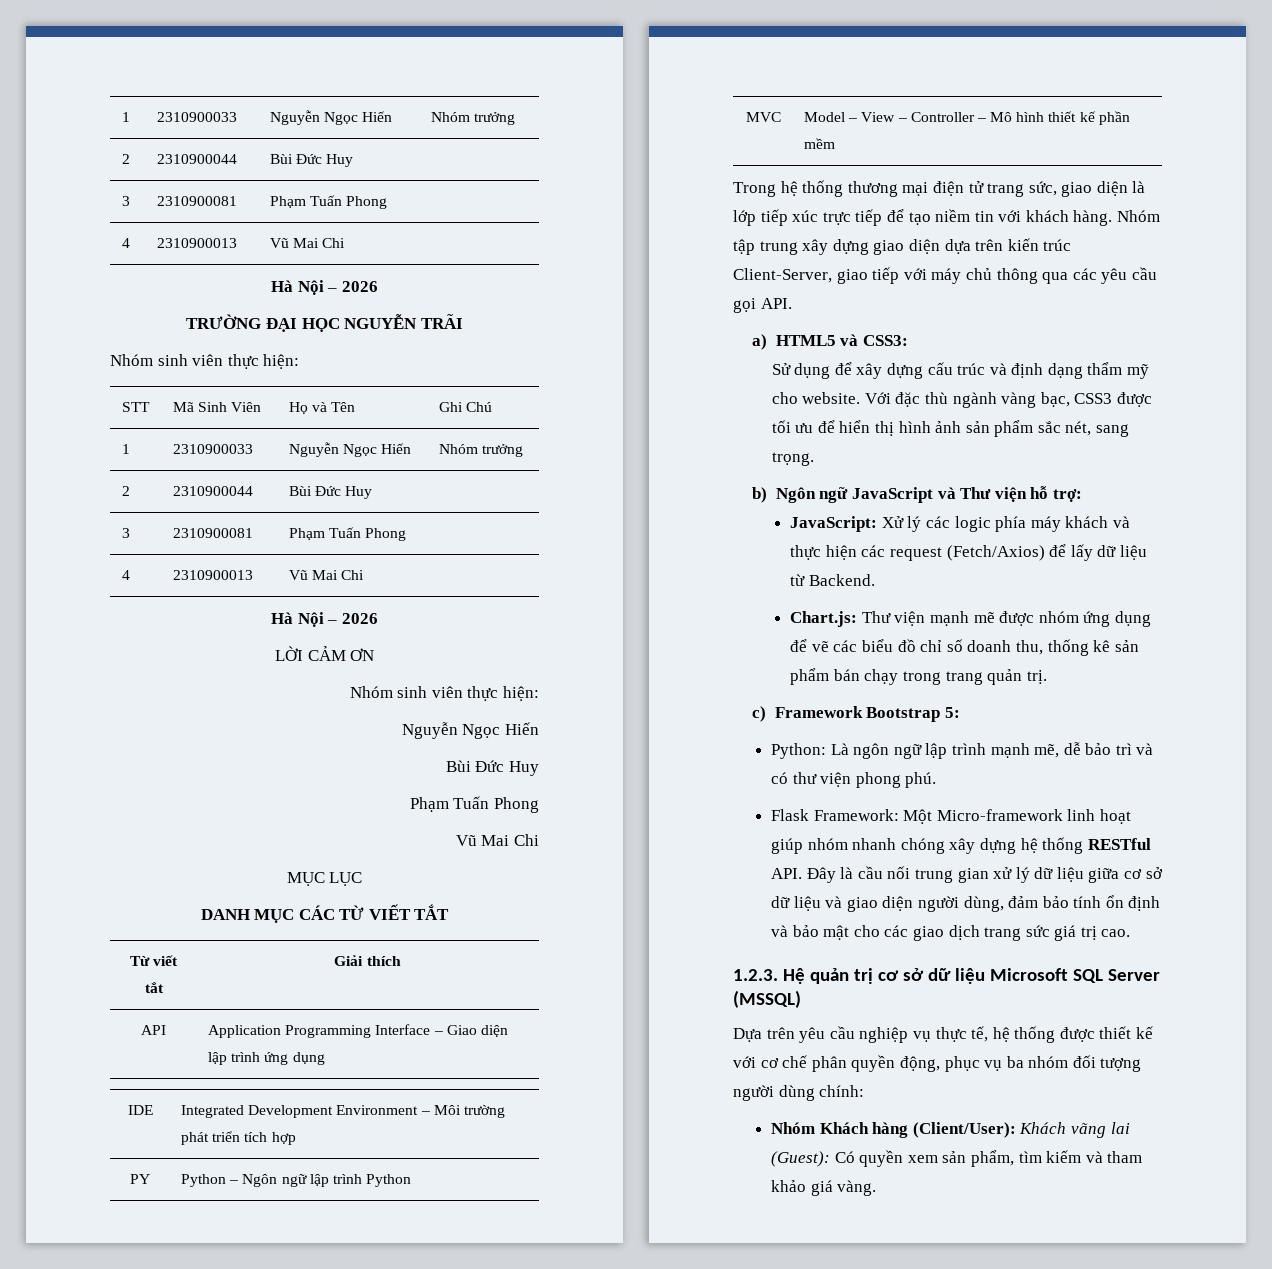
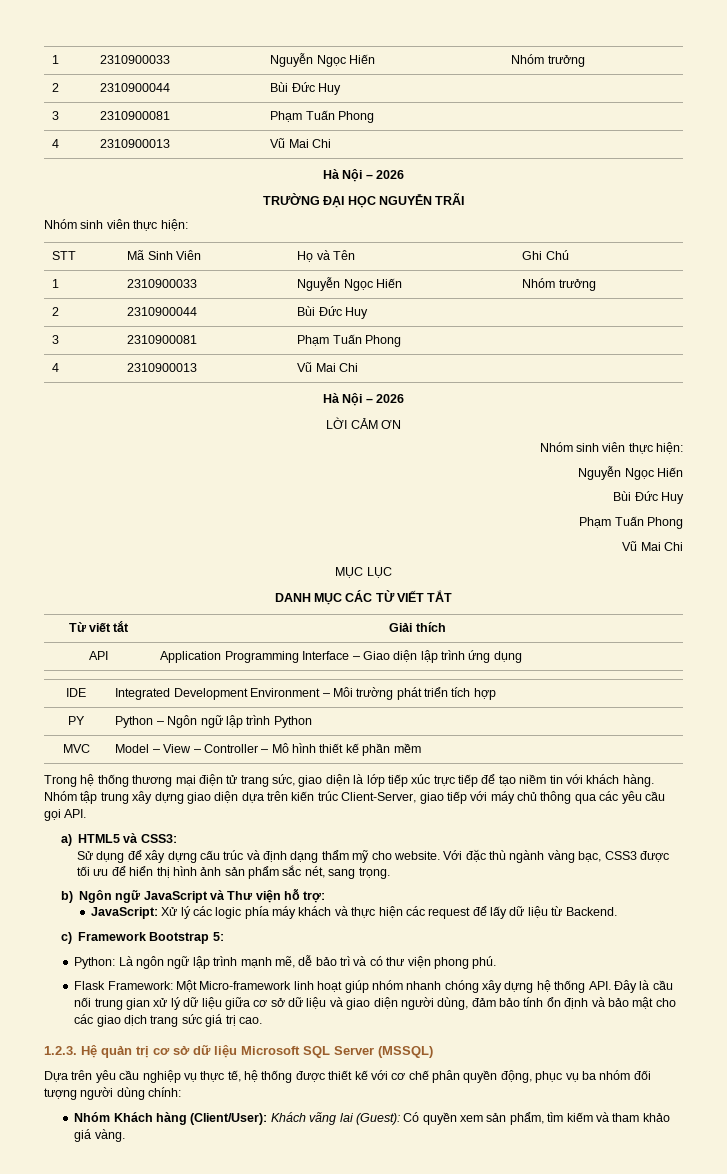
- JavaScript: Xử lý các logic phía máy khách và thực hiện các request (Fetch/Axios) để lấy dữ liệu từ Backend.
+ JavaScript: Xử lý các logic phía máy khách và thực hiện các request để lấy dữ liệu từ Backend.
- Chart.js: Thư viện mạnh mẽ được nhóm ứng dụng để vẽ các biểu đồ chỉ số doanh thu, thống kê sản phẩm bán chạy trong trang quản trị.
- Flask Framework: Một Micro-framework linh hoạt giúp nhóm nhanh chóng xây dựng hệ thống RESTful API. Đây là cầu nối trung gian xử lý dữ liệu giữa cơ sở dữ liệu và giao diện người dùng, đảm bảo tính ổn định và bảo mật cho các giao dịch trang sức giá trị cao.
+ Flask Framework: Một Micro-framework linh hoạt giúp nhóm nhanh chóng xây dựng hệ thống API. Đây là cầu nối trung gian xử lý dữ liệu giữa cơ sở dữ liệu và giao diện người dùng, đảm bảo tính ổn định và bảo mật cho các giao dịch trang sức giá trị cao.

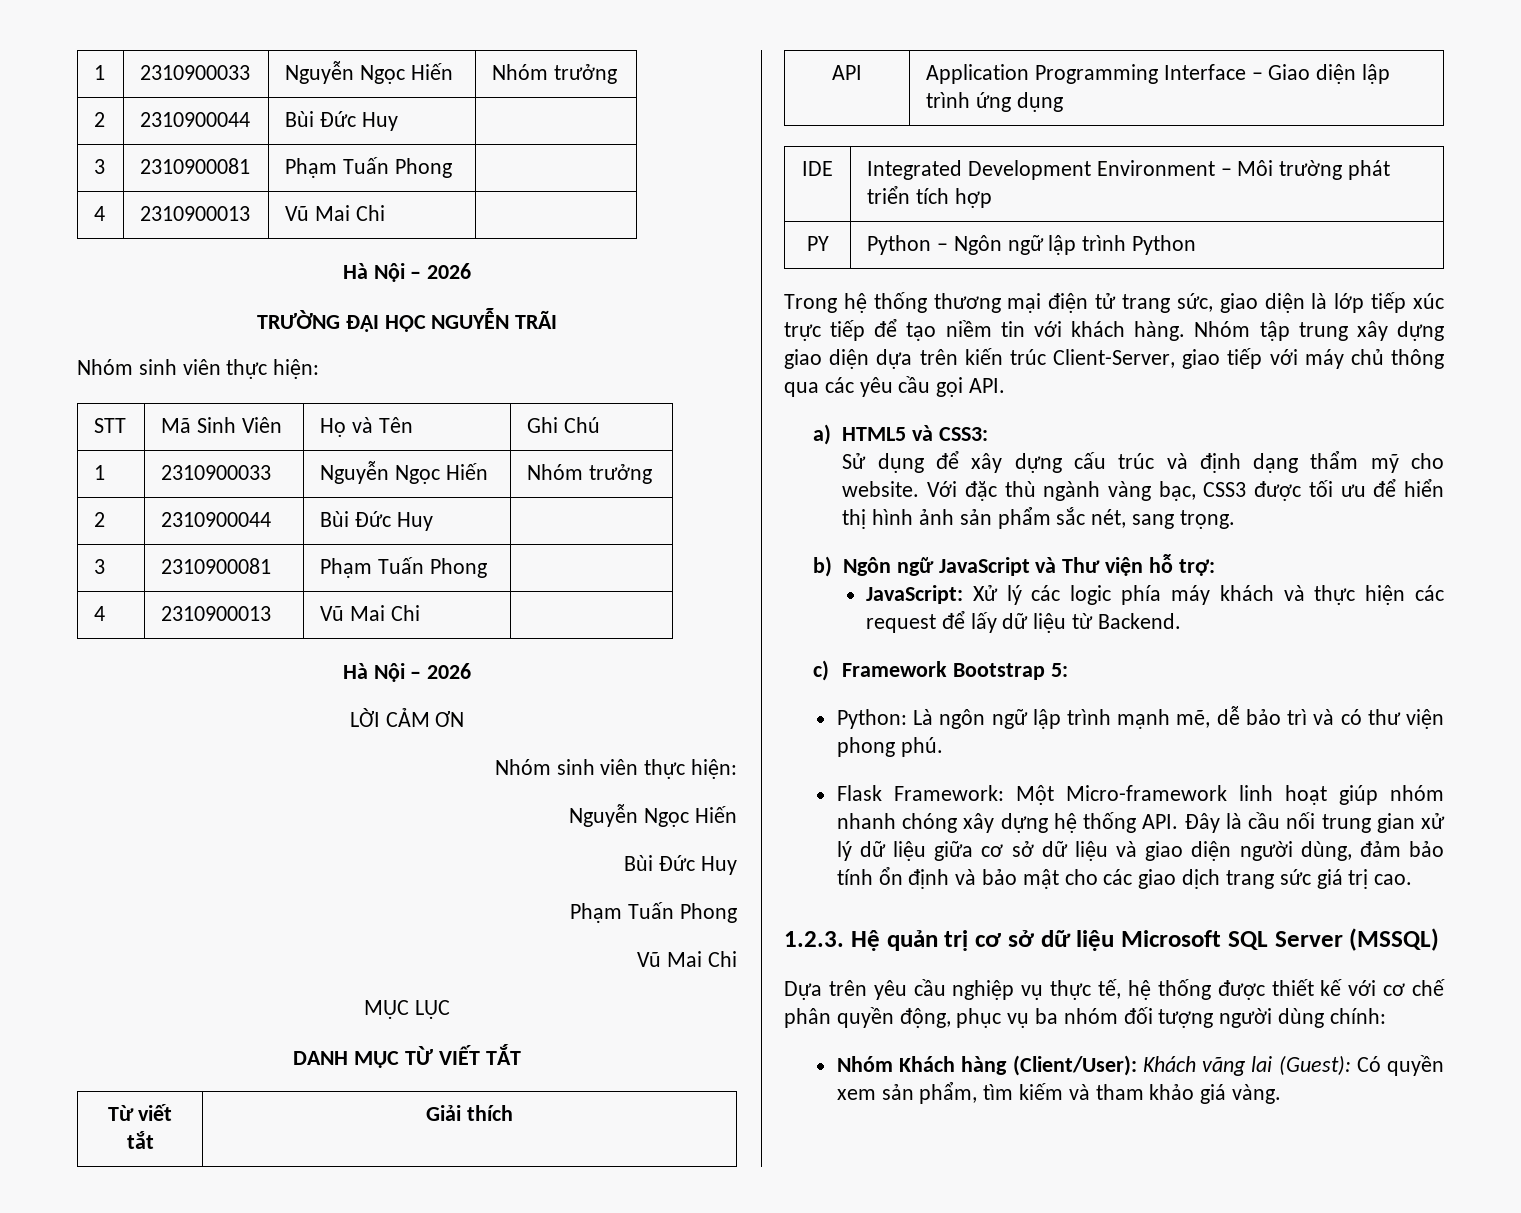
- DANH MỤC CÁC TỪ VIẾT TẮT
+ DANH MỤC TỪ VIẾT TẮT
- MVC | Model – View – Controller – Mô hình thiết kế phần mềm

